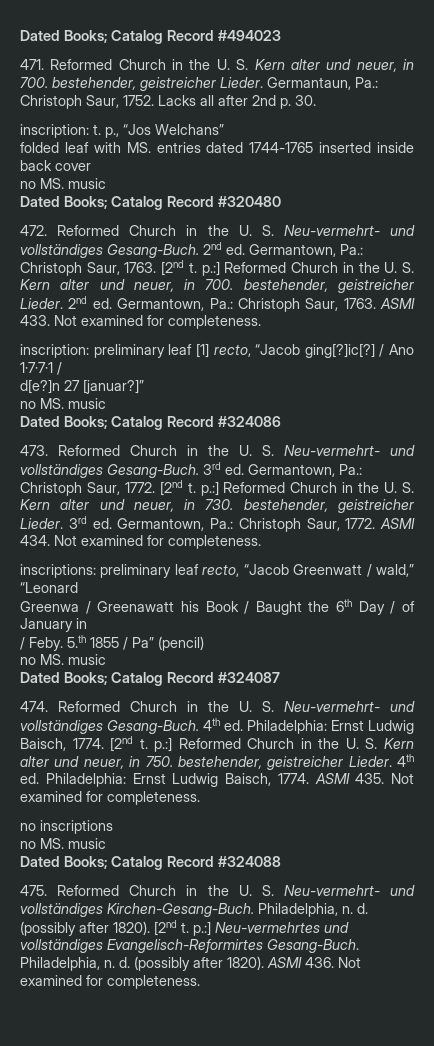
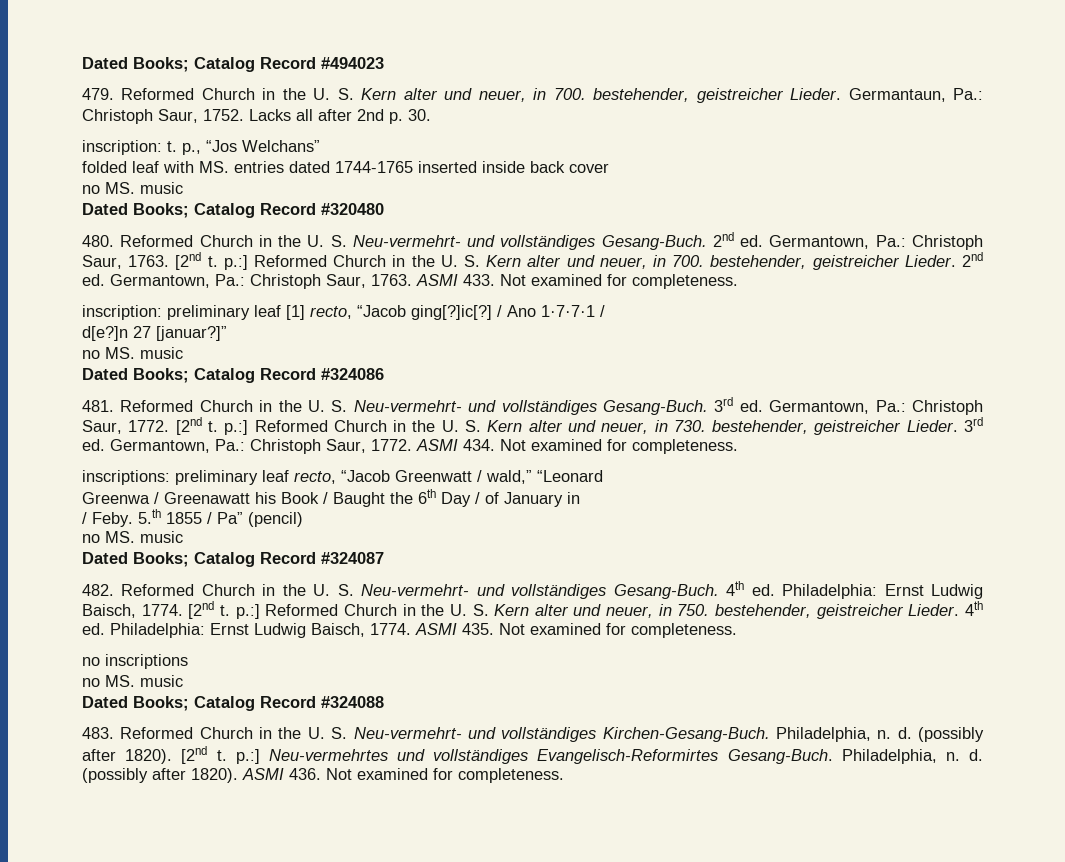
- 471. Reformed Church in the U. S. Kern alter und neuer, in 700. bestehender, geistreicher Lieder.
+ 479. Reformed Church in the U. S. Kern alter und neuer, in 700. bestehender, geistreicher Lieder.
- 472. Reformed Church in the U. S. Neu-vermehrt- und vollständiges Gesang-Buch.
+ 480. Reformed Church in the U. S. Neu-vermehrt- und vollständiges Gesang-Buch.
- 473. Reformed Church in the U. S. Neu-vermehrt- und vollständiges Gesang-Buch.
+ 481. Reformed Church in the U. S. Neu-vermehrt- und vollständiges Gesang-Buch.
- 474. Reformed Church in the U. S. Neu-vermehrt- und vollständiges Gesang-Buch.
+ 482. Reformed Church in the U. S. Neu-vermehrt- und vollständiges Gesang-Buch.
- 475. Reformed Church in the U. S. Neu-vermehrt- und vollständiges Kirchen-Gesang-Buch.
+ 483. Reformed Church in the U. S. Neu-vermehrt- und vollständiges Kirchen-Gesang-Buch.

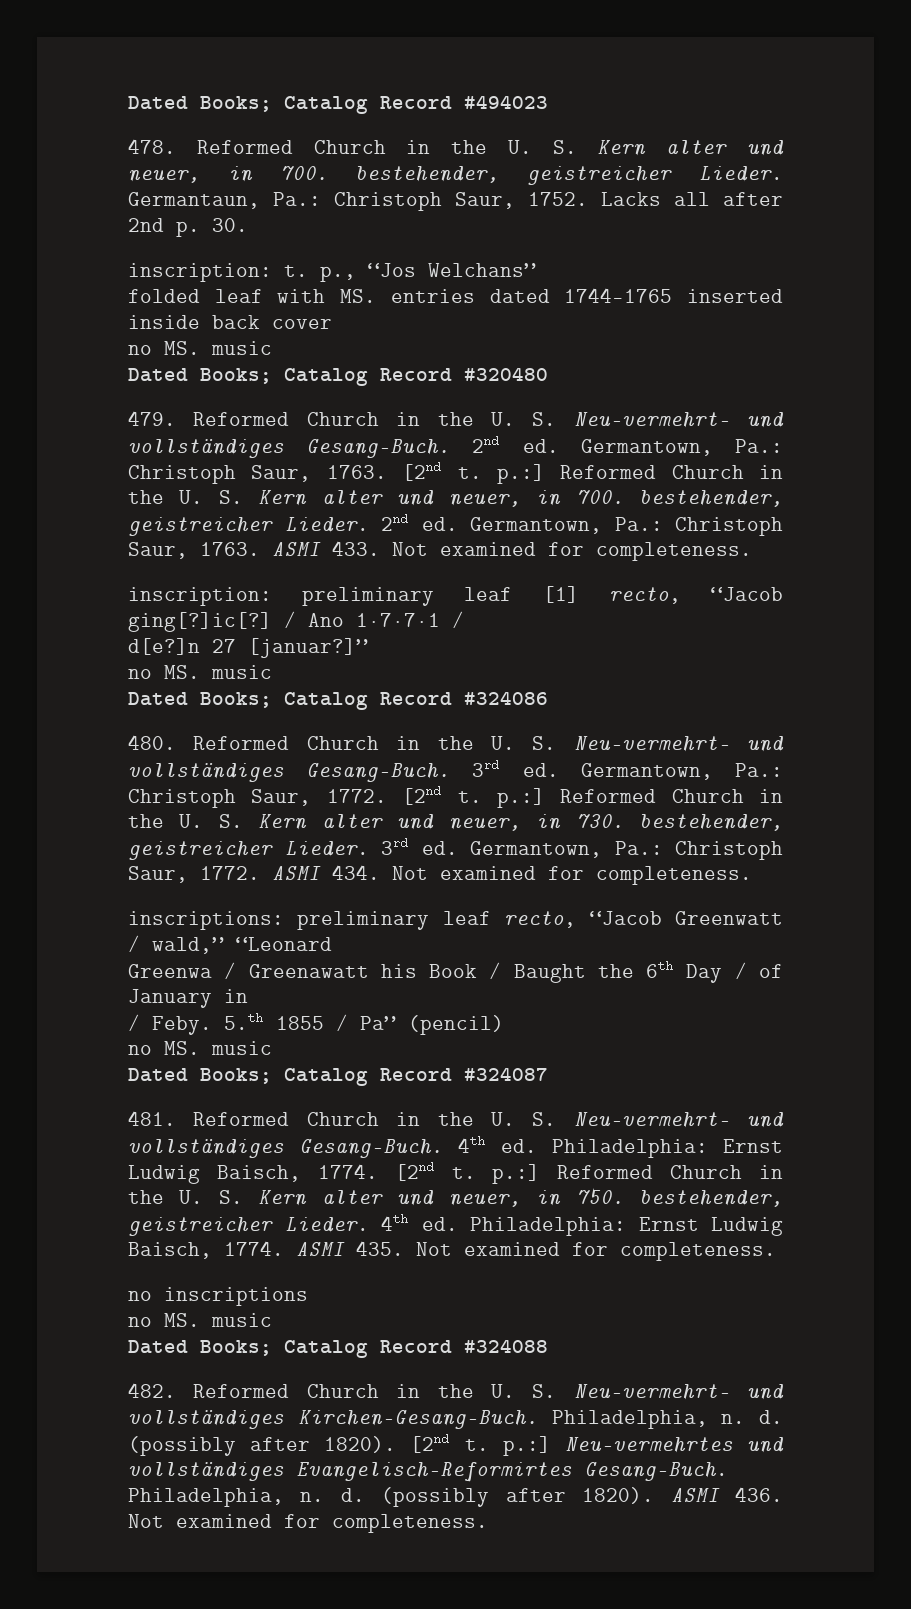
- 479. Reformed Church in the U. S. Kern alter und neuer, in 700. bestehender, geistreicher Lieder.
+ 478. Reformed Church in the U. S. Kern alter und neuer, in 700. bestehender, geistreicher Lieder.
- 480. Reformed Church in the U. S. Neu-vermehrt- und vollständiges Gesang-Buch.
+ 479. Reformed Church in the U. S. Neu-vermehrt- und vollständiges Gesang-Buch.
- 481. Reformed Church in the U. S. Neu-vermehrt- und vollständiges Gesang-Buch.
+ 480. Reformed Church in the U. S. Neu-vermehrt- und vollständiges Gesang-Buch.
- 482. Reformed Church in the U. S. Neu-vermehrt- und vollständiges Gesang-Buch.
+ 481. Reformed Church in the U. S. Neu-vermehrt- und vollständiges Gesang-Buch.
- 483. Reformed Church in the U. S. Neu-vermehrt- und vollständiges Kirchen-Gesang-Buch.
+ 482. Reformed Church in the U. S. Neu-vermehrt- und vollständiges Kirchen-Gesang-Buch.

